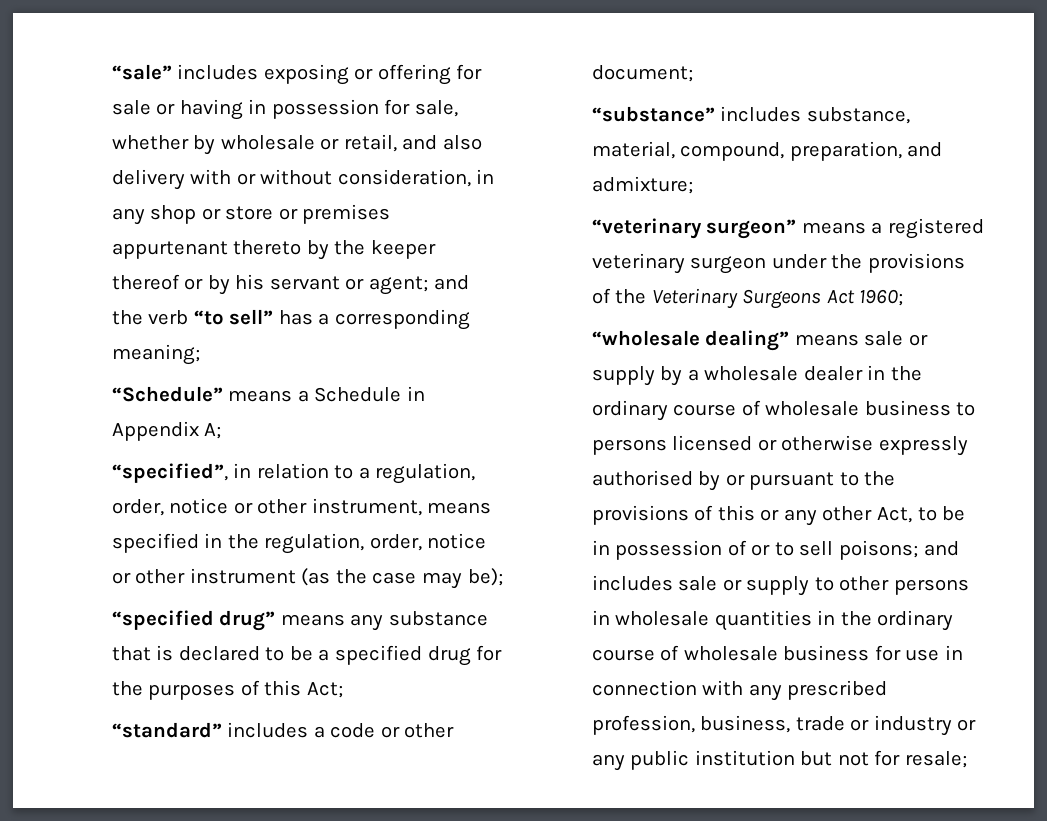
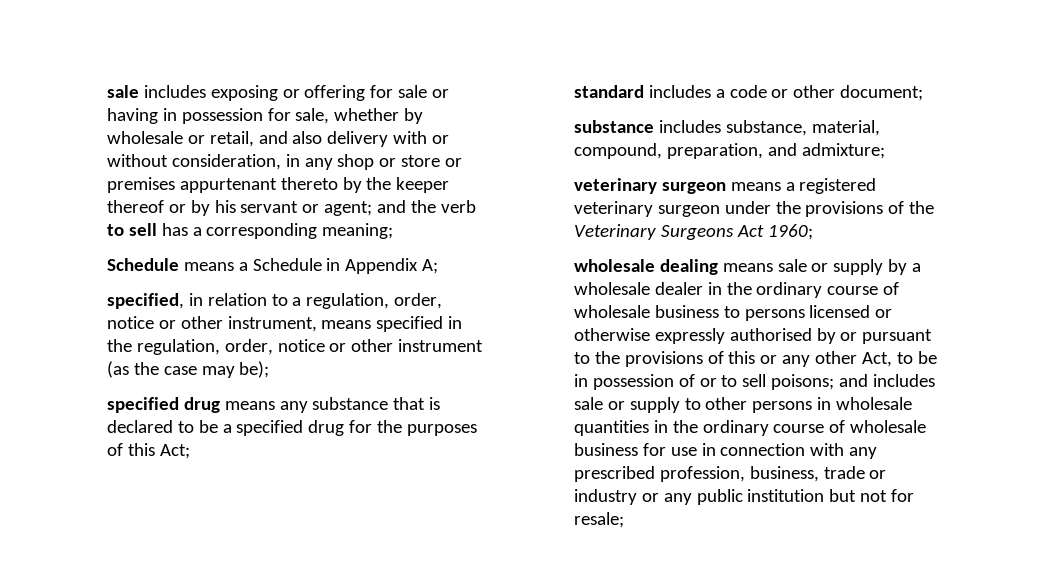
- “sale” includes exposing or offering for sale or having in possession for sale, whether by wholesale or retail, and also delivery with or without consideration, in any shop or store or premises appurtenant thereto by the keeper thereof or by his servant or agent; and the verb “to sell” has a corresponding meaning;
+ sale includes exposing or offering for sale or having in possession for sale, whether by wholesale or retail, and also delivery with or without consideration, in any shop or store or premises appurtenant thereto by the keeper thereof or by his servant or agent; and the verb to sell has a corresponding meaning;
- “Schedule” means a Schedule in Appendix A;
+ Schedule means a Schedule in Appendix A;
- “specified”, in relation to a regulation, order, notice or other instrument, means specified in the regulation, order, notice or other instrument (as the case may be);
+ specified, in relation to a regulation, order, notice or other instrument, means specified in the regulation, order, notice or other instrument (as the case may be);
- “specified drug” means any substance that is declared to be a specified drug for the purposes of this Act;
+ specified drug means any substance that is declared to be a specified drug for the purposes of this Act;
- “standard” includes a code or other document;
+ standard includes a code or other document;
- “substance” includes substance, material, compound, preparation, and admixture;
+ substance includes substance, material, compound, preparation, and admixture;
- “veterinary surgeon” means a registered veterinary surgeon under the provisions of the Veterinary Surgeons Act 1960;
+ veterinary surgeon means a registered veterinary surgeon under the provisions of the Veterinary Surgeons Act 1960;
- “wholesale dealing” means sale or supply by a wholesale dealer in the ordinary course of wholesale business to persons licensed or otherwise expressly authorised by or pursuant to the provisions of this or any other Act, to be in possession of or to sell poisons;
+ wholesale dealing means sale or supply by a wholesale dealer in the ordinary course of wholesale business to persons licensed or otherwise expressly authorised by or pursuant to the provisions of this or any other Act, to be in possession of or to sell poisons;

